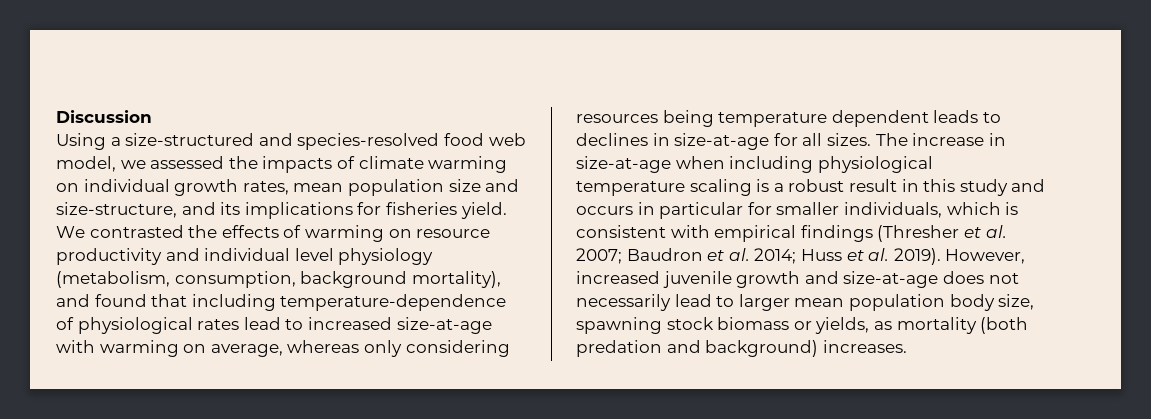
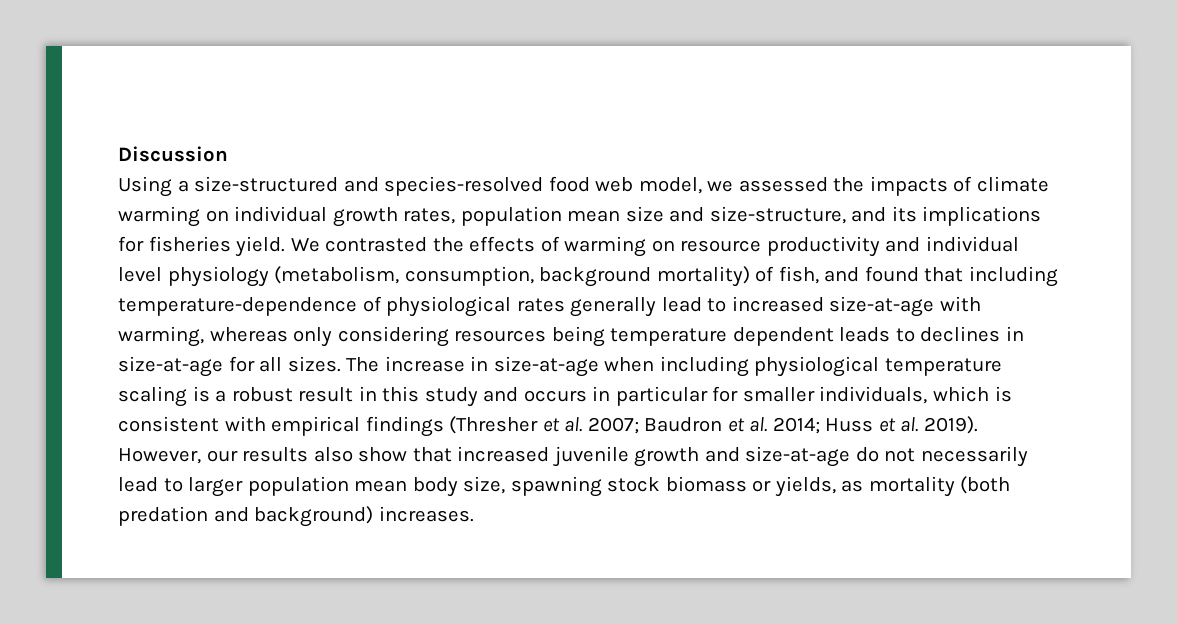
- Using a size-structured and species-resolved food web model, we assessed the impacts of climate warming on individual growth rates, mean population size and size-structure, and its implications for fisheries yield.
+ Using a size-structured and species-resolved food web model, we assessed the impacts of climate warming on individual growth rates, population mean size and size-structure, and its implications for fisheries yield.
- We contrasted the effects of warming on resource productivity and individual level physiology (metabolism, consumption, background mortality), and found that including temperature-dependence of physiological rates lead to increased size-at-age with warming on average, whereas only considering resources being temperature dependent leads to declines in size-at-age for all sizes.
+ We contrasted the effects of warming on resource productivity and individual level physiology (metabolism, consumption, background mortality) of fish, and found that including temperature-dependence of physiological rates generally lead to increased size-at-age with warming, whereas only considering resources being temperature dependent leads to declines in size-at-age for all sizes.
- However, increased juvenile growth and size-at-age does not necessarily lead to larger mean population body size, spawning stock biomass or yields, as mortality (both predation and background) increases.
+ However, our results also show that increased juvenile growth and size-at-age do not necessarily lead to larger population mean body size, spawning stock biomass or yields, as mortality (both predation and background) increases.

